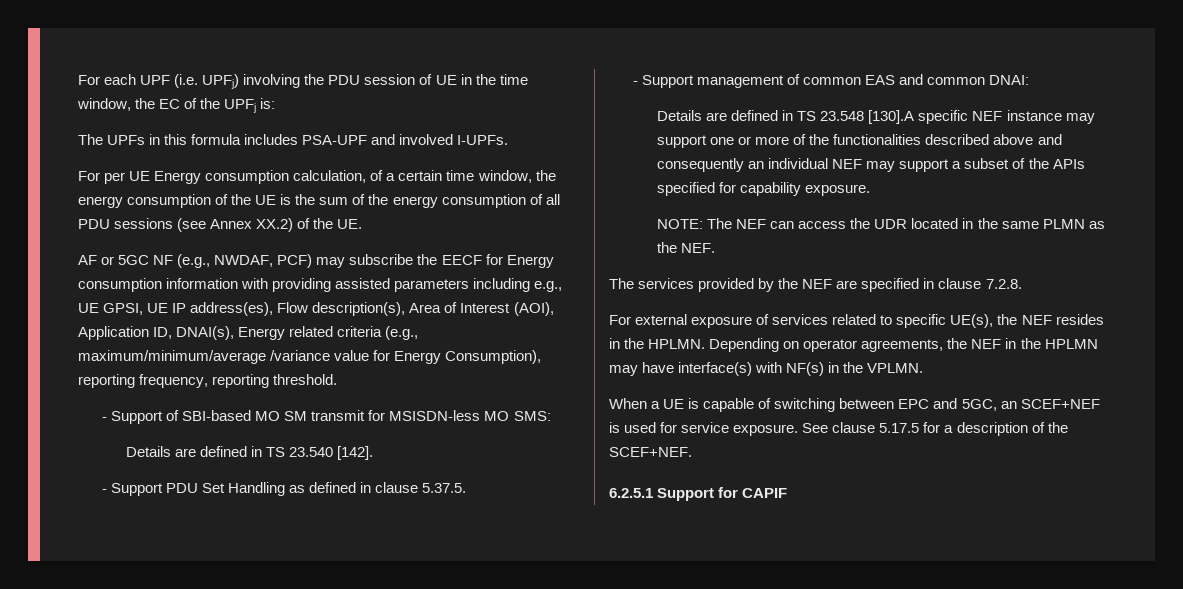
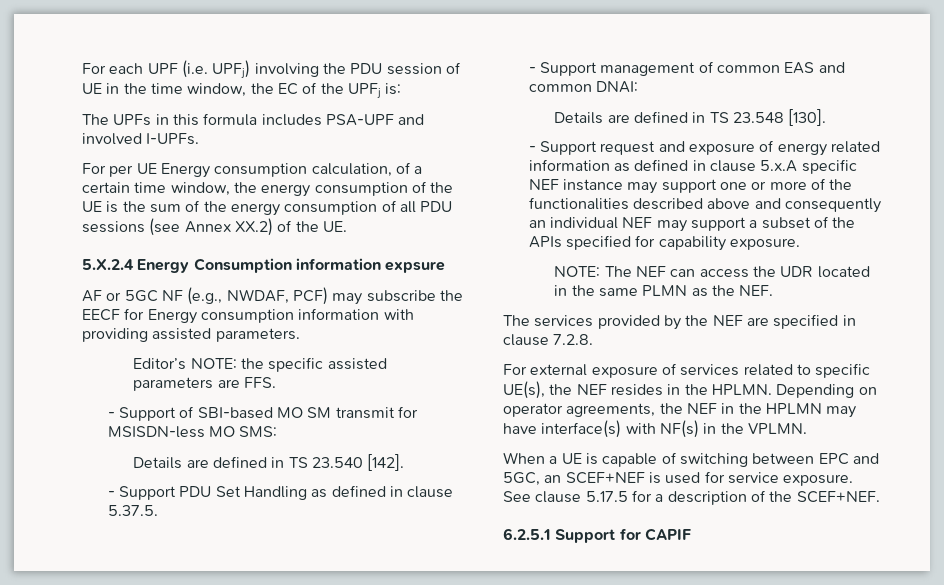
+ 5.X.2.4 Energy Consumption information expsure
- AF or 5GC NF (e.g., NWDAF, PCF) may subscribe the EECF for Energy consumption information with providing assisted parameters including e.g., UE GPSI, UE IP address(es), Flow description(s), Area of Interest (AOI), Application ID, DNAI(s), Energy related criteria (e.g., maximum/minimum/average /variance value for Energy Consumption), reporting frequency, reporting threshold.
+ AF or 5GC NF (e.g., NWDAF, PCF) may subscribe the EECF for Energy consumption information with providing assisted parameters.
+ Editor’s NOTE: the specific assisted parameters are FFS.
- Details are defined in TS 23.548 [130].A specific NEF instance may support one or more of the functionalities described above and consequently an individual NEF may support a subset of the APIs specified for capability exposure.
+ Details are defined in TS 23.548 [130].
+ - Support request and exposure of energy related information as defined in clause 5.x.A specific NEF instance may support one or more of the functionalities described above and consequently an individual NEF may support a subset of the APIs specified for capability exposure.

